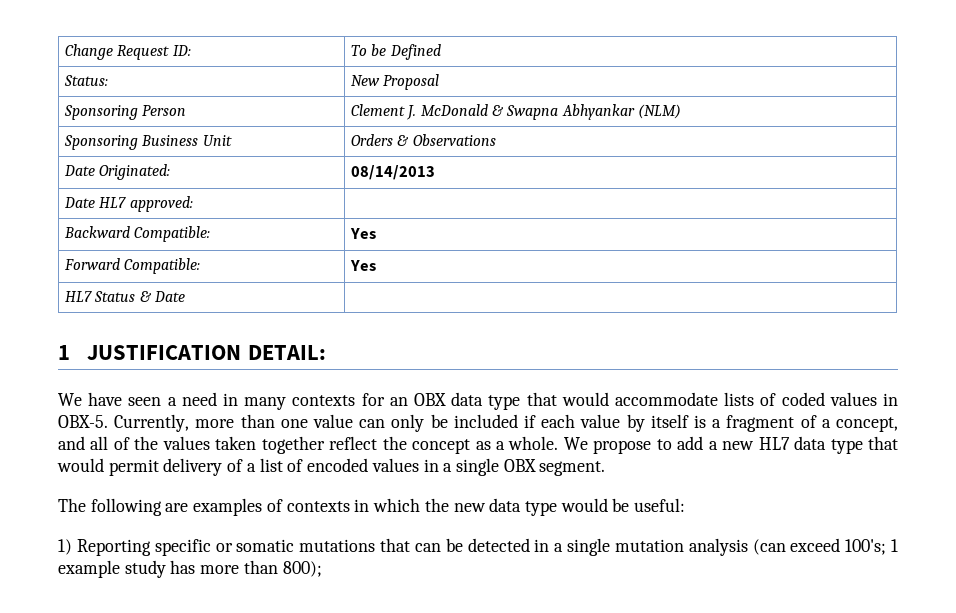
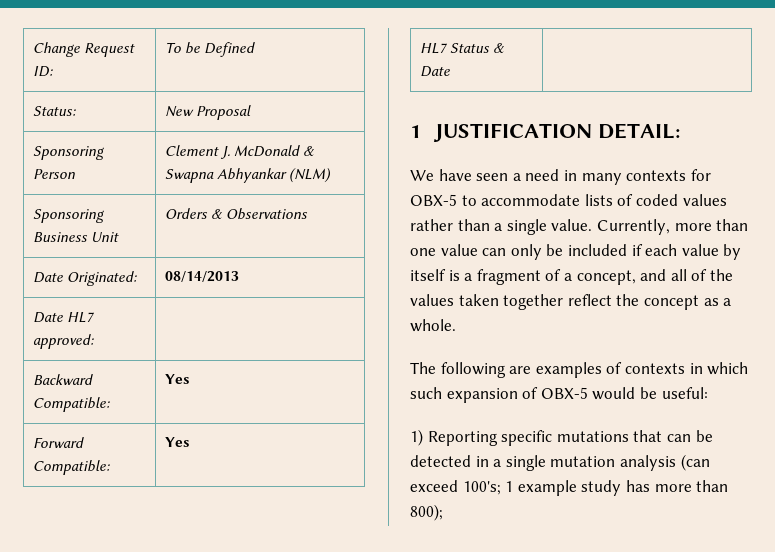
- We have seen a need in many contexts for an OBX data type that would accommodate lists of coded values in OBX-5.
+ We have seen a need in many contexts for OBX-5 to accommodate lists of coded values rather than a single value.
- We propose to add a new HL7 data type that would permit delivery of a list of encoded values in a single OBX segment.
- The following are examples of contexts in which the new data type would be useful:
+ The following are examples of contexts in which such expansion of OBX-5 would be useful:
- 1) Reporting specific or somatic mutations that can be detected in a single mutation analysis (can exceed 100's; 1 example study has more than 800);
+ 1) Reporting specific mutations that can be detected in a single mutation analysis (can exceed 100's; 1 example study has more than 800);

